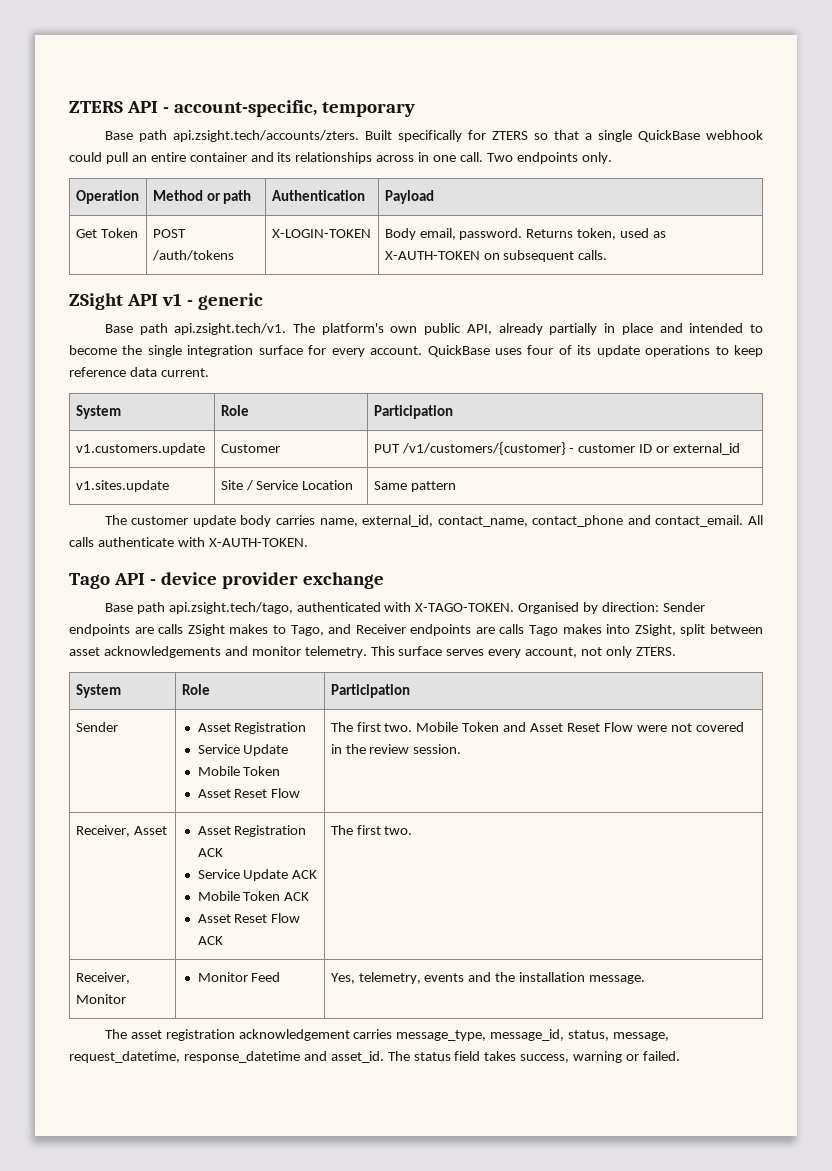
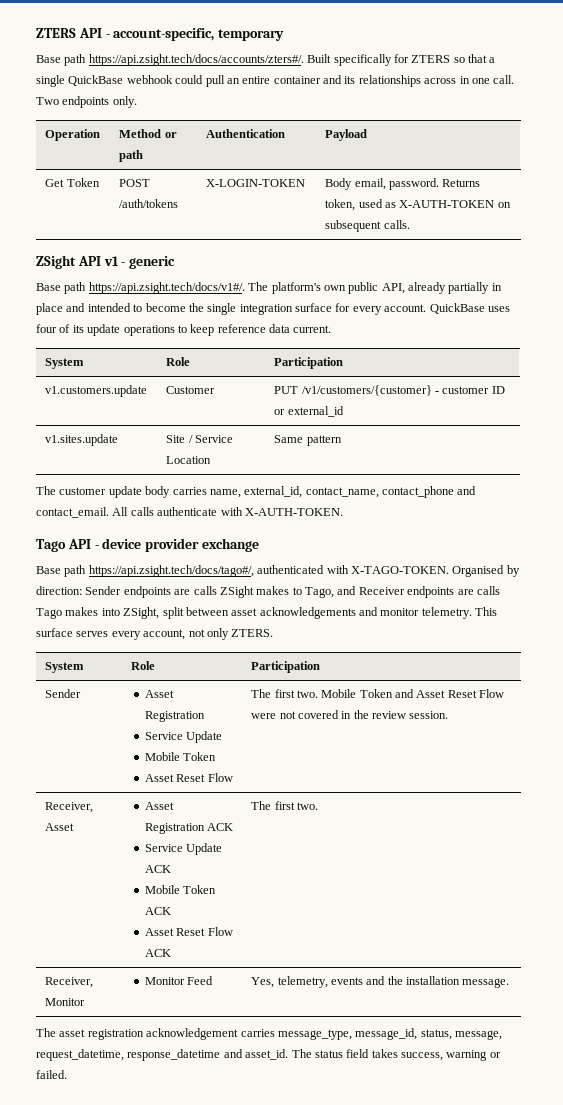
- Base path api.zsight.tech/accounts/zters. Built specifically for ZTERS so that a single QuickBase webhook could pull an entire container and its relationships across in one call.
+ Base path https://api.zsight.tech/docs/accounts/zters#/. Built specifically for ZTERS so that a single QuickBase webhook could pull an entire container and its relationships across in one call.
- Base path api.zsight.tech/v1. The platform's own public API, already partially in place and intended to become the single integration surface for every account.
+ Base path https://api.zsight.tech/docs/v1#/. The platform's own public API, already partially in place and intended to become the single integration surface for every account.
- Base path api.zsight.tech/tago, authenticated with X-TAGO-TOKEN.
+ Base path https://api.zsight.tech/docs/tago#/, authenticated with X-TAGO-TOKEN.

